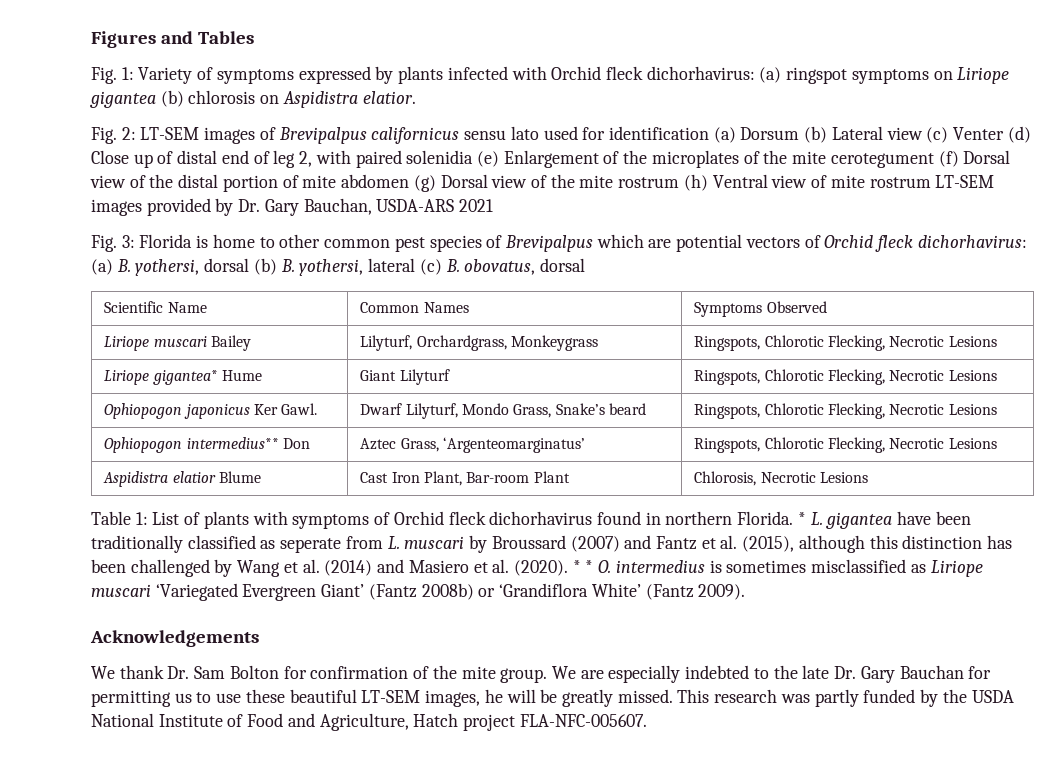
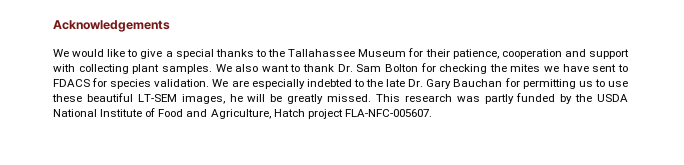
- Figures and Tables
- Fig. 1: Variety of symptoms expressed by plants infected with Orchid fleck dichorhavirus: (a) ringspot symptoms on Liriope gigantea (b) chlorosis on Aspidistra elatior.
- Fig. 2: LT-SEM images of Brevipalpus californicus sensu lato used for identification (a) Dorsum (b) Lateral view (c) Venter (d) Close up of distal end of leg 2, with paired solenidia (e) Enlargement of the microplates of the mite cerotegument (f) Dorsal view of the distal portion of mite abdomen (g) Dorsal view of the mite rostrum (h) Ventral view of mite rostrum LT-SEM images provided by Dr. Gary Bauchan, USDA-ARS 2021
- Fig. 3: Florida is home to other common pest species of Brevipalpus which are potential vectors of Orchid fleck dichorhavirus: (a) B. yothersi, dorsal (b) B. yothersi, lateral (c) B. obovatus, dorsal
- Scientific Name | Common Names | Symptoms Observed
- Liriope muscari Bailey | Lilyturf, Orchardgrass, Monkeygrass | Ringspots, Chlorotic Flecking, Necrotic Lesions
- Liriope gigantea* Hume | Giant Lilyturf | Ringspots, Chlorotic Flecking, Necrotic Lesions
- Ophiopogon japonicus Ker Gawl. | Dwarf Lilyturf, Mondo Grass, Snake’s beard | Ringspots, Chlorotic Flecking, Necrotic Lesions
- Ophiopogon intermedius** Don | Aztec Grass, ‘Argenteomarginatus’ | Ringspots, Chlorotic Flecking, Necrotic Lesions
- Aspidistra elatior Blume | Cast Iron Plant, Bar-room Plant | Chlorosis, Necrotic Lesions
- Table 1: List of plants with symptoms of Orchid fleck dichorhavirus found in northern Florida. * L. gigantea have been traditionally classified as seperate from L. muscari by Broussard (2007) and Fantz et al. (2015), although this distinction has been challenged by Wang et al. (2014) and Masiero et al. (2020). * * O. intermedius is sometimes misclassified as Liriope muscari ‘Variegated Evergreen Giant’ (Fantz 2008b) or ‘Grandiflora White’ (Fantz 2009).
  Acknowledgements
- We thank Dr. Sam Bolton for confirmation of the mite group.
+ We would like to give a special thanks to the Tallahassee Museum for their patience, cooperation and support with collecting plant samples. We also want to thank Dr. Sam Bolton for checking the mites we have sent to FDACS for species validation.

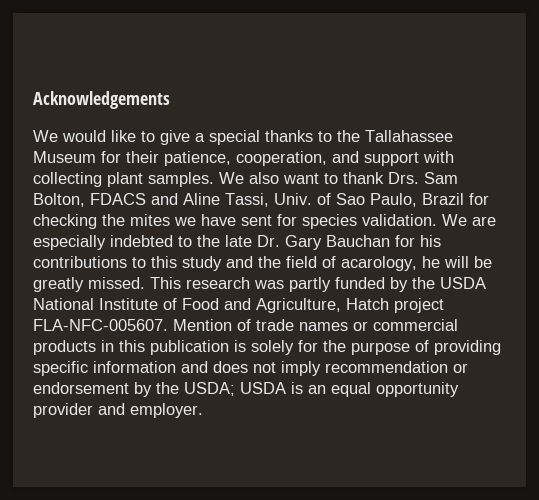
- We would like to give a special thanks to the Tallahassee Museum for their patience, cooperation and support with collecting plant samples.
+ We would like to give a special thanks to the Tallahassee Museum for their patience, cooperation, and support with collecting plant samples.
- We also want to thank Dr. Sam Bolton for checking the mites we have sent to FDACS for species validation.
+ We also want to thank Drs. Sam Bolton, FDACS and Aline Tassi, Univ. of Sao Paulo, Brazil for checking the mites we have sent for species validation.
- We are especially indebted to the late Dr. Gary Bauchan for permitting us to use these beautiful LT-SEM images, he will be greatly missed.
+ We are especially indebted to the late Dr. Gary Bauchan for his contributions to this study and the field of acarology, he will be greatly missed.
+ Mention of trade names or commercial products in this publication is solely for the purpose of providing specific information and does not imply recommendation or endorsement by the USDA; USDA is an equal opportunity provider and employer.

